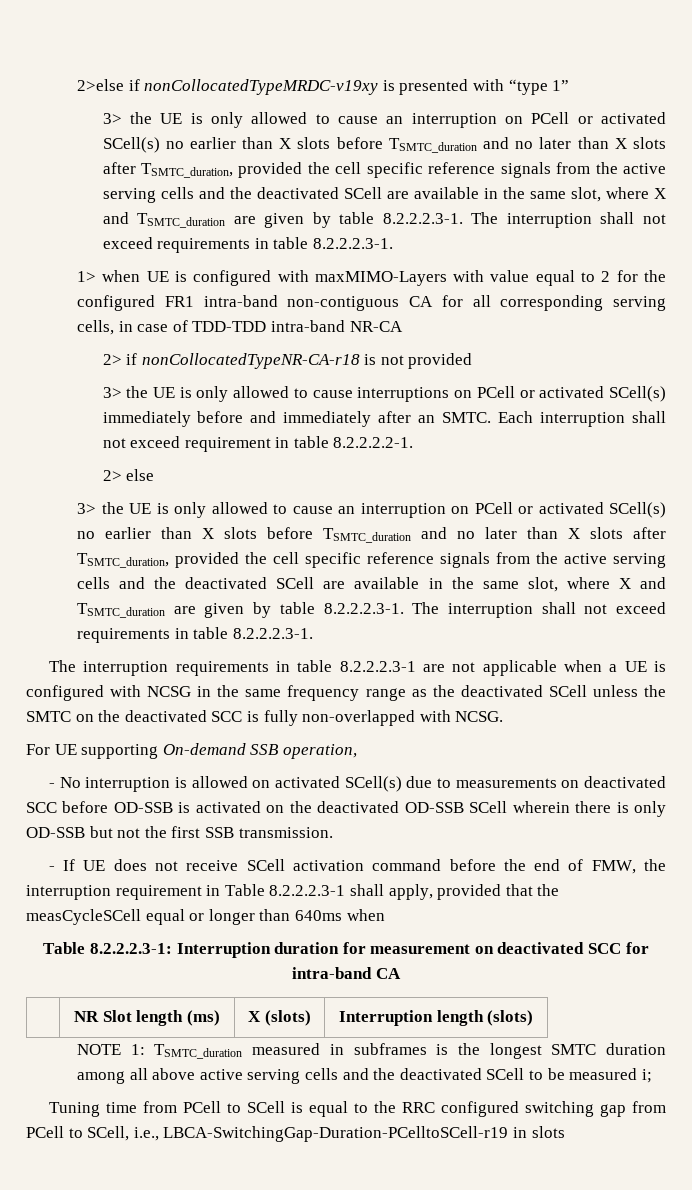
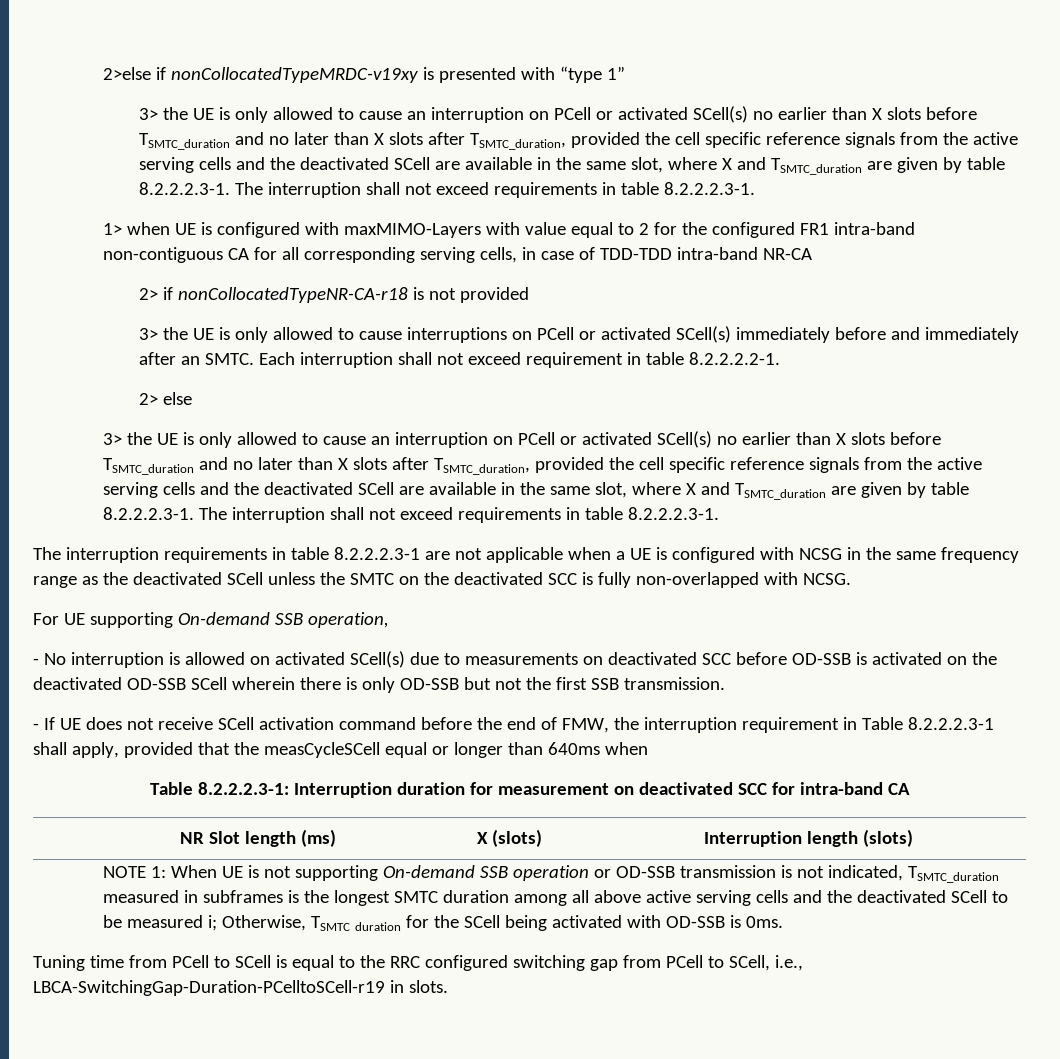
- NOTE 1: TSMTC_duration measured in subframes is the longest SMTC duration among all above active serving cells and the deactivated SCell to be measured i;
+ NOTE 1: When UE is not supporting On-demand SSB operation or OD-SSB transmission is not indicated, TSMTC_duration measured in subframes is the longest SMTC duration among all above active serving cells and the deactivated SCell to be measured i; Otherwise, TSMTC duration for the SCell being activated with OD-SSB is 0ms.
- Tuning time from PCell to SCell is equal to the RRC configured switching gap from PCell to SCell, i.e., LBCA-SwitchingGap-Duration-PCelltoSCell-r19 in slots
+ Tuning time from PCell to SCell is equal to the RRC configured switching gap from PCell to SCell, i.e., LBCA-SwitchingGap-Duration-PCelltoSCell-r19 in slots.

